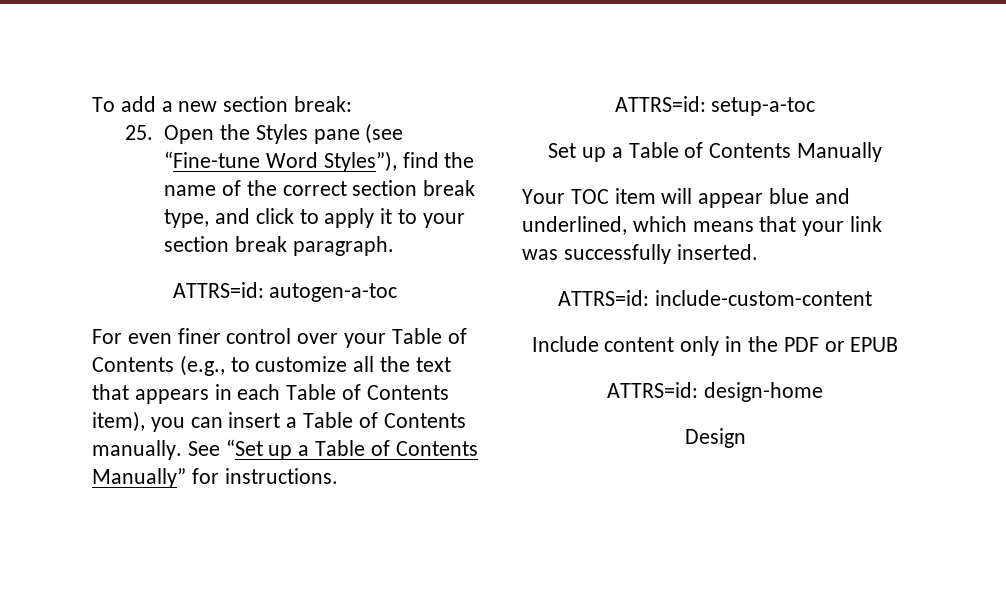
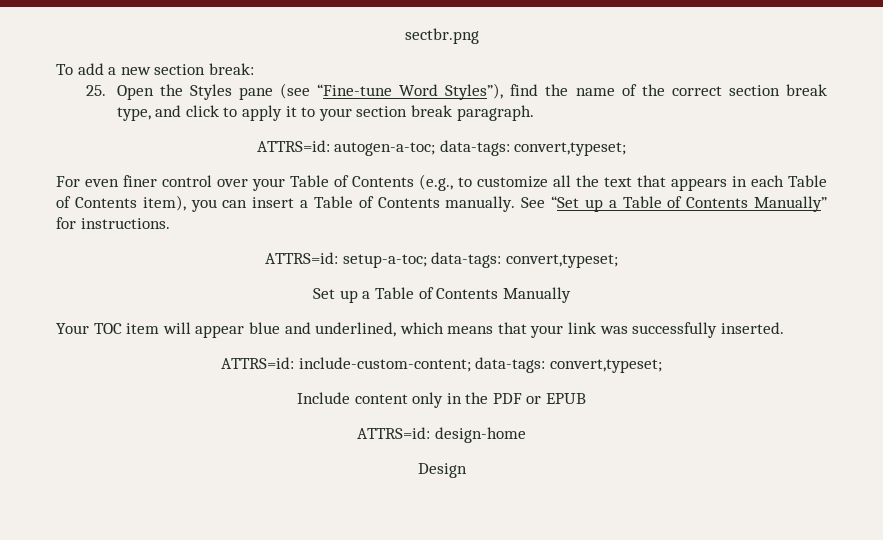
+ sectbr.png
- ATTRS=id: autogen-a-toc
+ ATTRS=id: autogen-a-toc; data-tags: convert,typeset;
- ATTRS=id: setup-a-toc
+ ATTRS=id: setup-a-toc; data-tags: convert,typeset;
- ATTRS=id: include-custom-content
+ ATTRS=id: include-custom-content; data-tags: convert,typeset;

